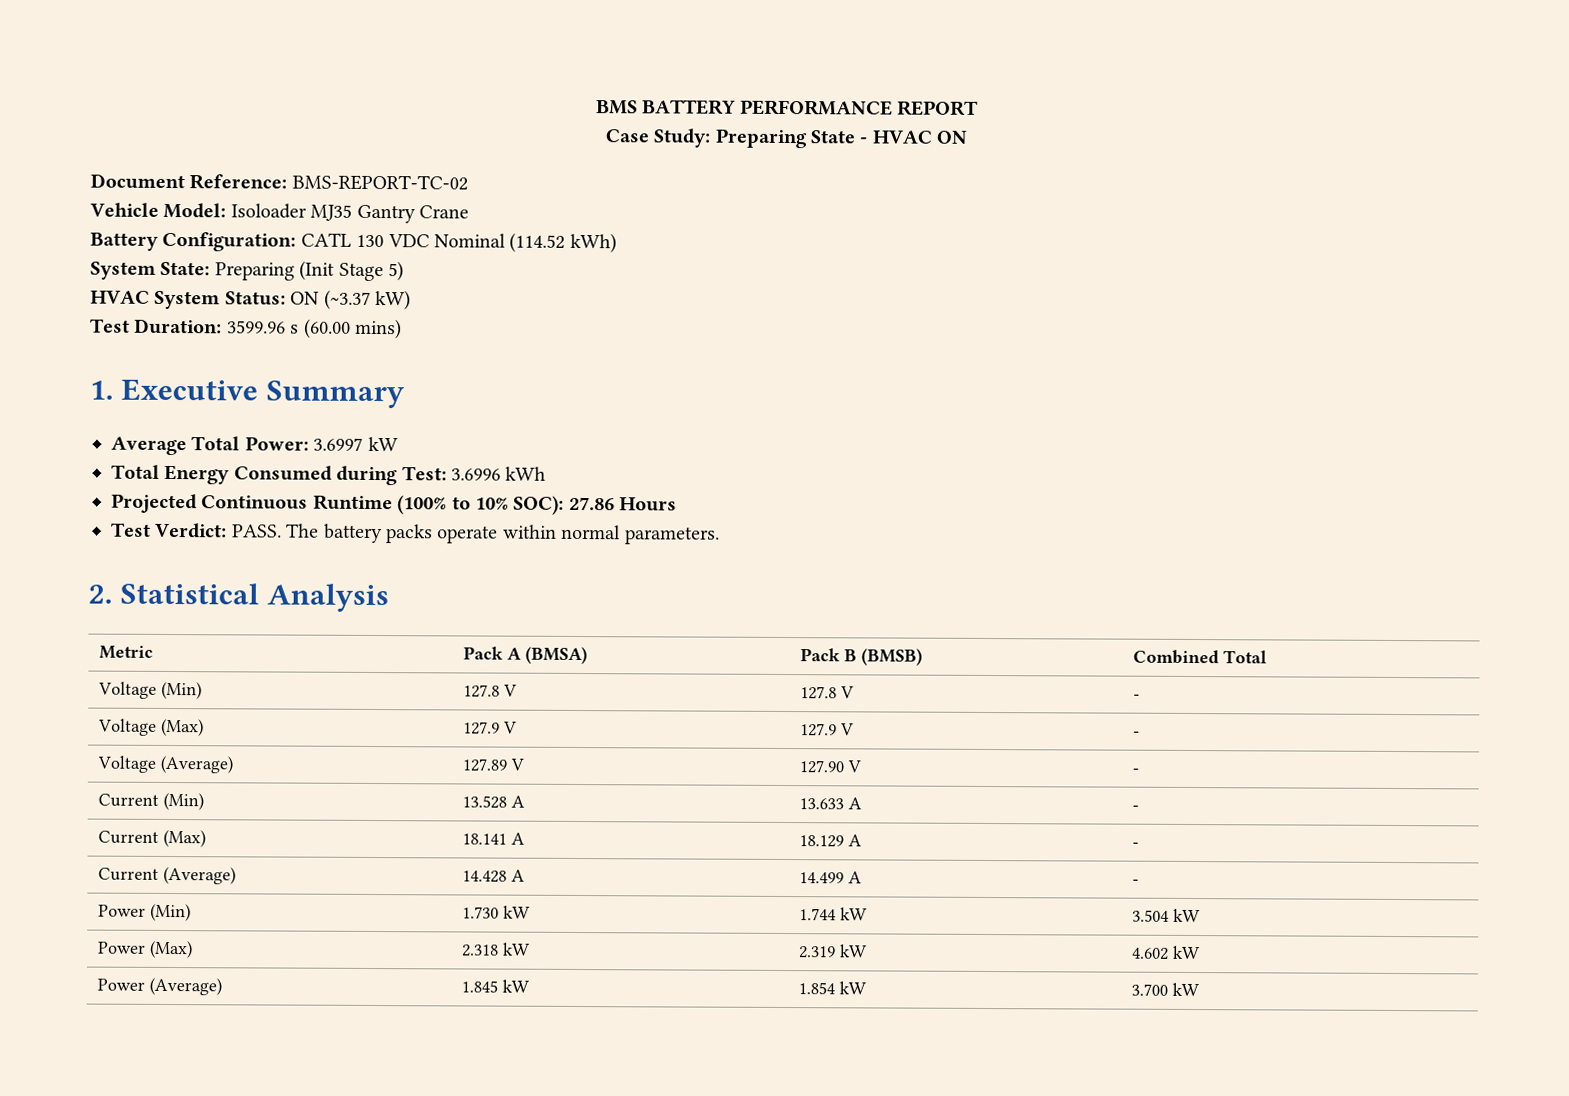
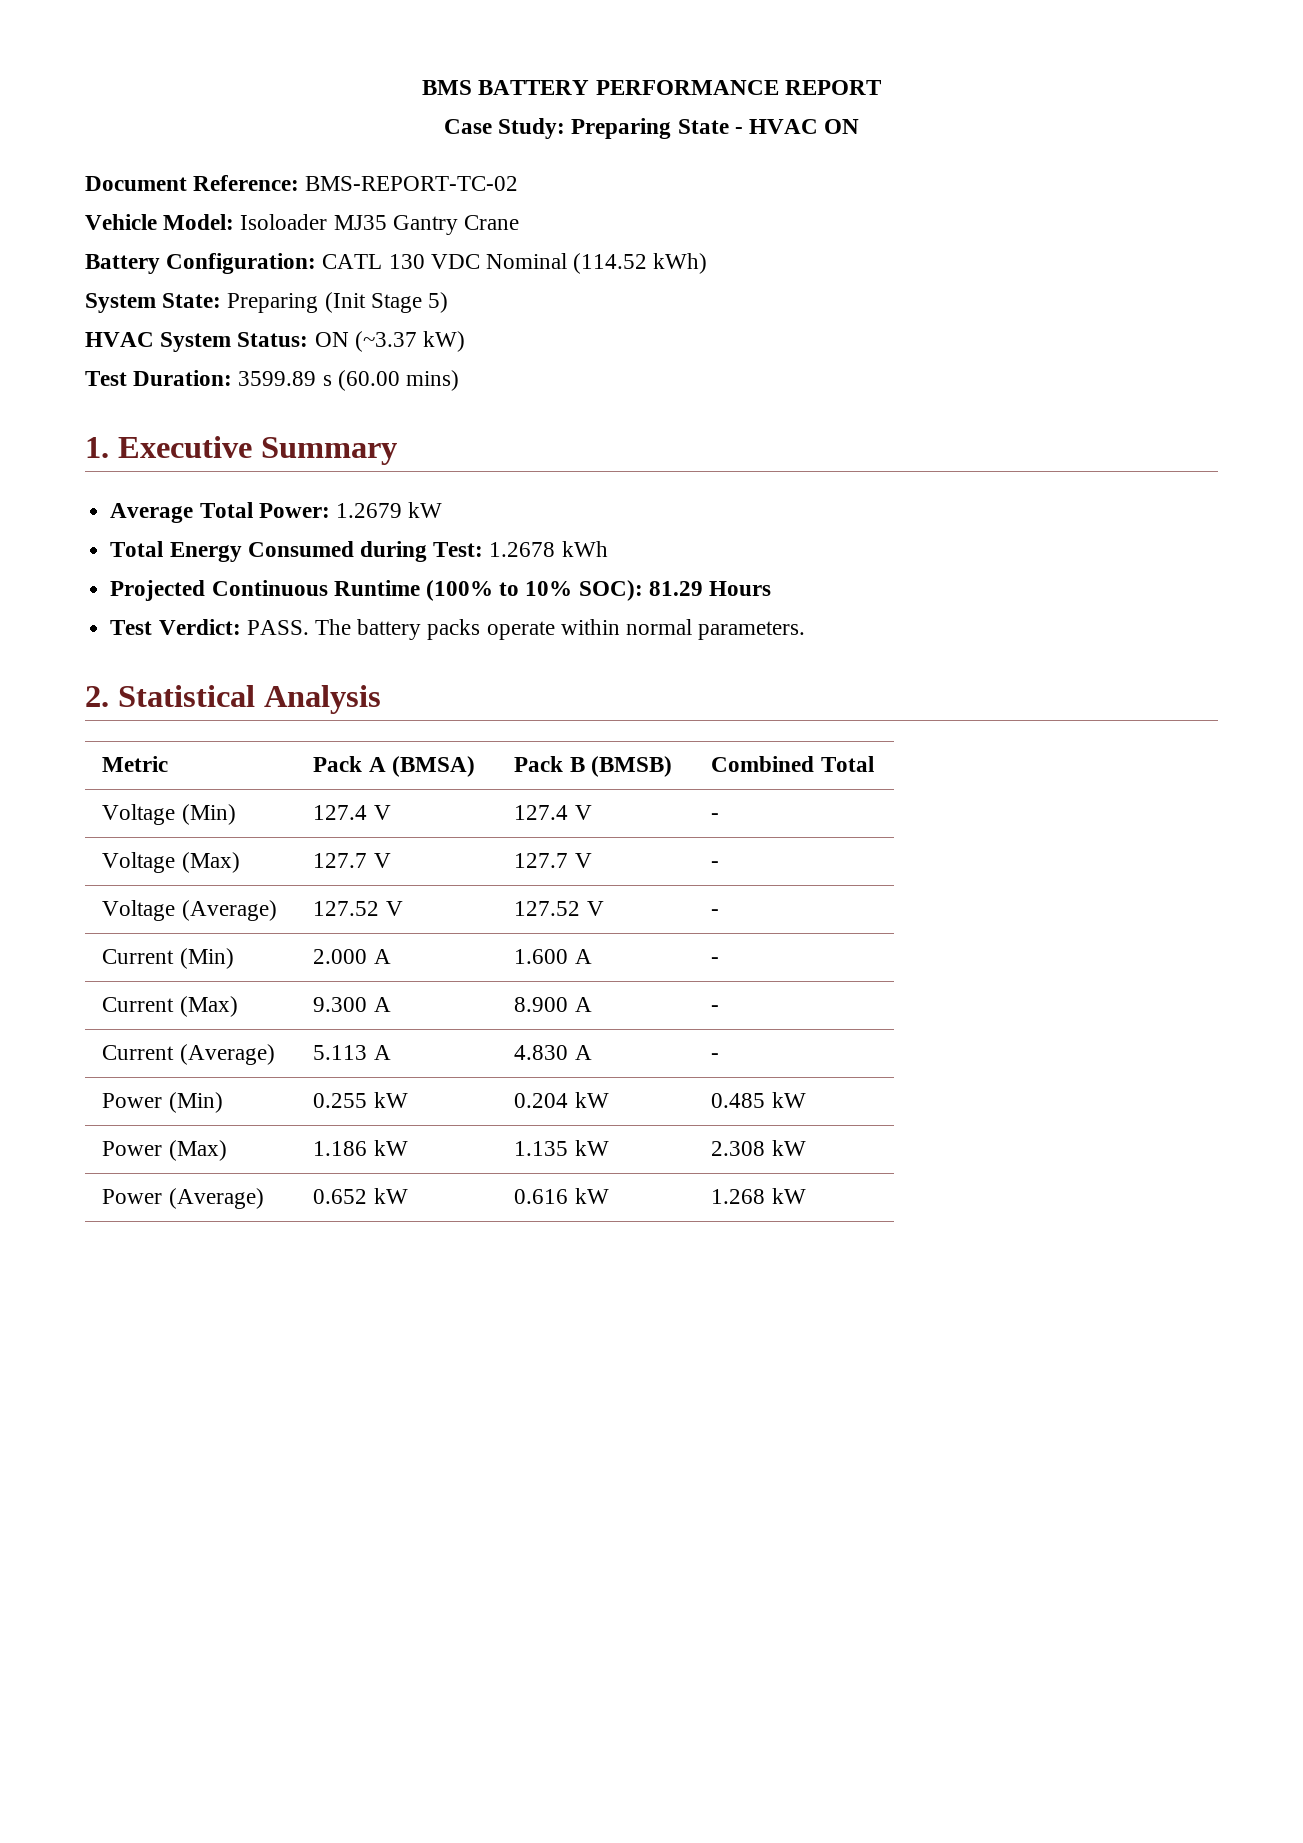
- Test Duration: 3599.96 s (60.00 mins)
+ Test Duration: 3599.89 s (60.00 mins)
- Average Total Power: 3.6997 kW
+ Average Total Power: 1.2679 kW
- Total Energy Consumed during Test: 3.6996 kWh
+ Total Energy Consumed during Test: 1.2678 kWh
- Projected Continuous Runtime (100% to 10% SOC): 27.86 Hours
+ Projected Continuous Runtime (100% to 10% SOC): 81.29 Hours
- Voltage (Min) | 127.8 V | 127.8 V | -
+ Voltage (Min) | 127.4 V | 127.4 V | -
- Voltage (Max) | 127.9 V | 127.9 V | -
+ Voltage (Max) | 127.7 V | 127.7 V | -
- Voltage (Average) | 127.89 V | 127.90 V | -
+ Voltage (Average) | 127.52 V | 127.52 V | -
- Current (Min) | 13.528 A | 13.633 A | -
+ Current (Min) | 2.000 A | 1.600 A | -
- Current (Max) | 18.141 A | 18.129 A | -
+ Current (Max) | 9.300 A | 8.900 A | -
- Current (Average) | 14.428 A | 14.499 A | -
+ Current (Average) | 5.113 A | 4.830 A | -
- Power (Min) | 1.730 kW | 1.744 kW | 3.504 kW
+ Power (Min) | 0.255 kW | 0.204 kW | 0.485 kW
- Power (Max) | 2.318 kW | 2.319 kW | 4.602 kW
+ Power (Max) | 1.186 kW | 1.135 kW | 2.308 kW
- Power (Average) | 1.845 kW | 1.854 kW | 3.700 kW
+ Power (Average) | 0.652 kW | 0.616 kW | 1.268 kW

